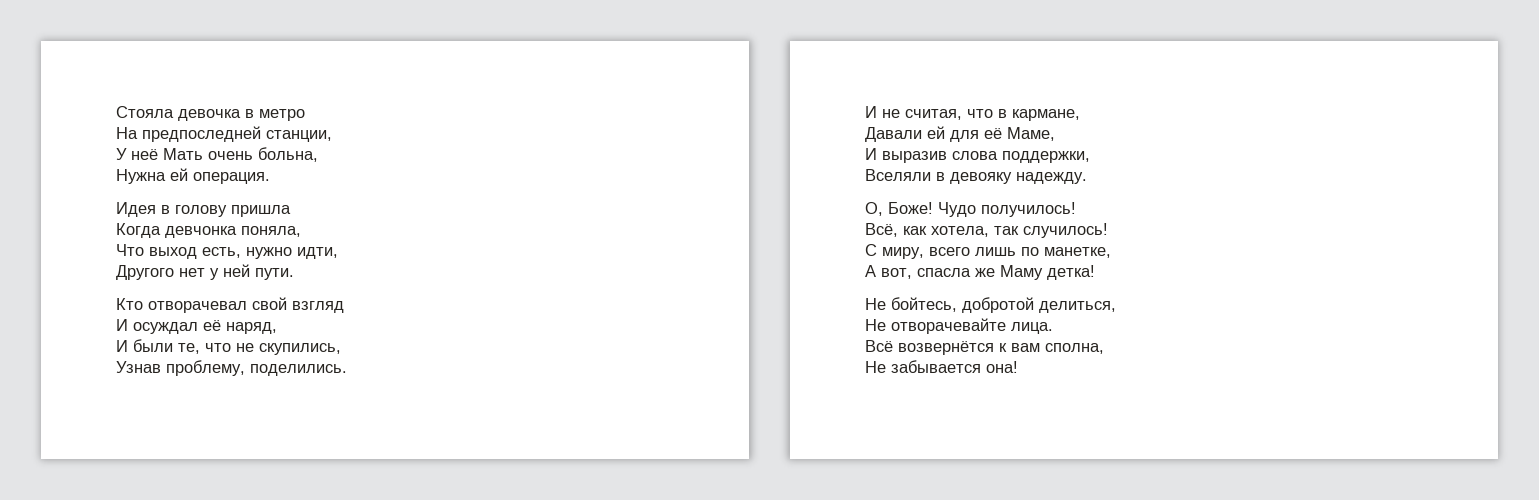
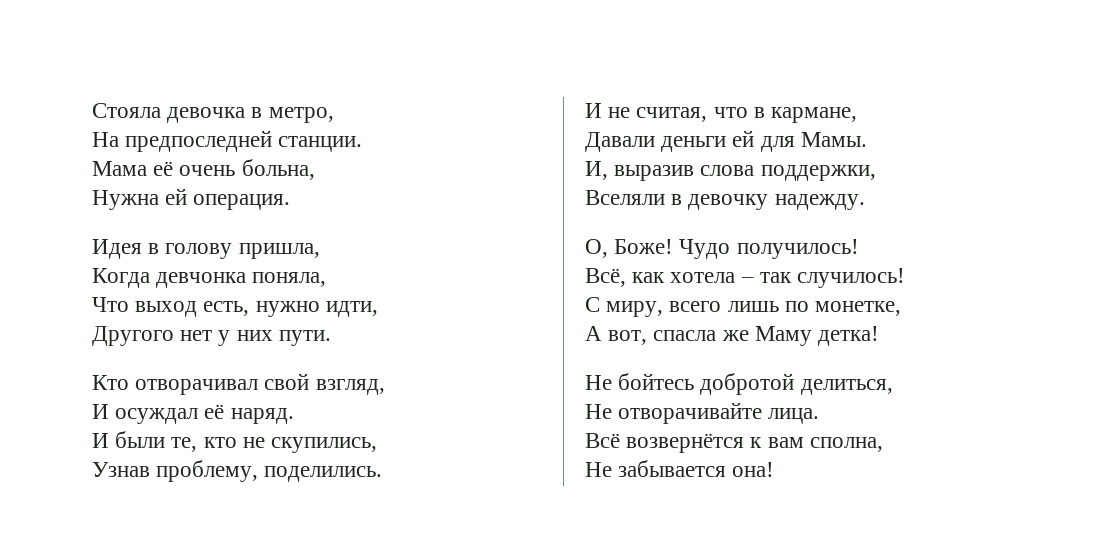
- Стояла девочка в метро
+ Стояла девочка в метро,
- На предпоследней станции,
- У неё Мать очень больна,
+ На предпоследней станции.
+ Мама её очень больна,
- Идея в голову пришла
+ Идея в голову пришла,
- Другого нет у ней пути.
+ Другого нет у них пути.
- Кто отворачевал свой взгляд
+ Кто отворачивал свой взгляд,
- И осуждал её наряд,
+ И осуждал её наряд.
- И были те, что не скупились,
+ И были те, кто не скупились,
- Давали ей для её Маме,
- И выразив слова поддержки,
+ Давали деньги ей для Мамы.
+ И, выразив слова поддержки,
- Вселяли в девояку надежду.
+ Вселяли в девочку надежду.
- Всё, как хотела, так случилось!
+ Всё, как хотела – так случилось!
- С миру, всего лишь по манетке,
+ С миру, всего лишь по монетке,
- Не бойтесь, добротой делиться,
+ Не бойтесь добротой делиться,
- Не отворачевайте лица.
+ Не отворачивайте лица.

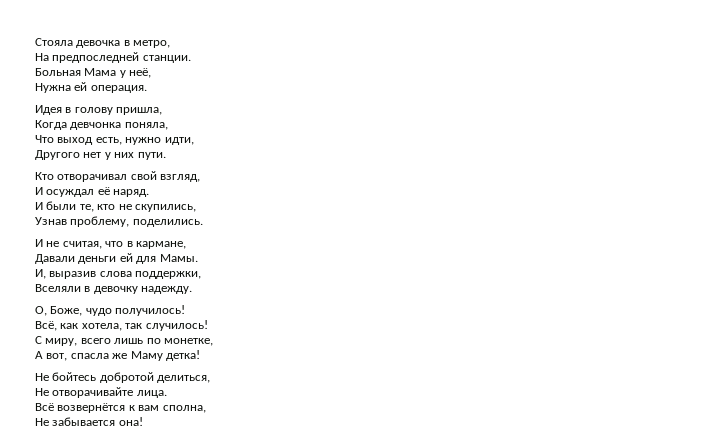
- Мама её очень больна,
+ Больная Мама у неё,
- О, Боже! Чудо получилось!
+ О, Боже, чудо получилось!
- Всё, как хотела – так случилось!
+ Всё, как хотела, так случилось!

